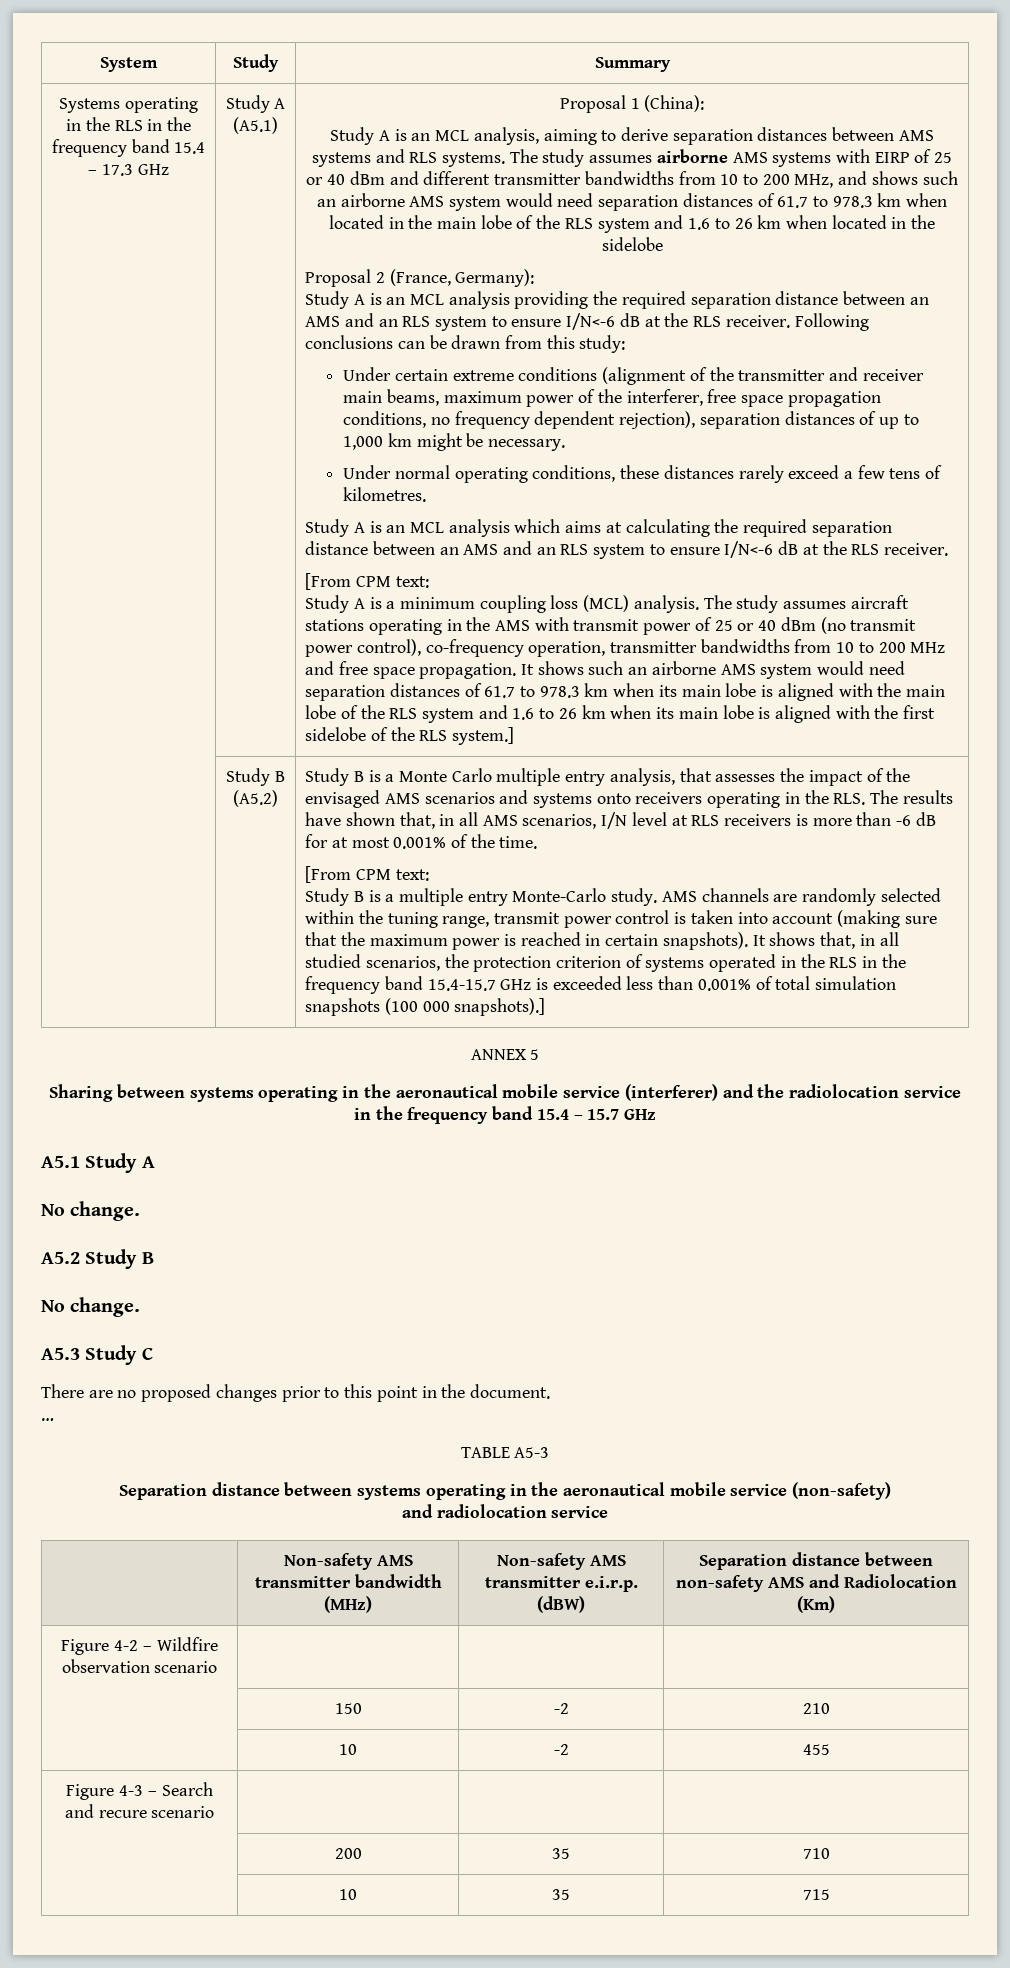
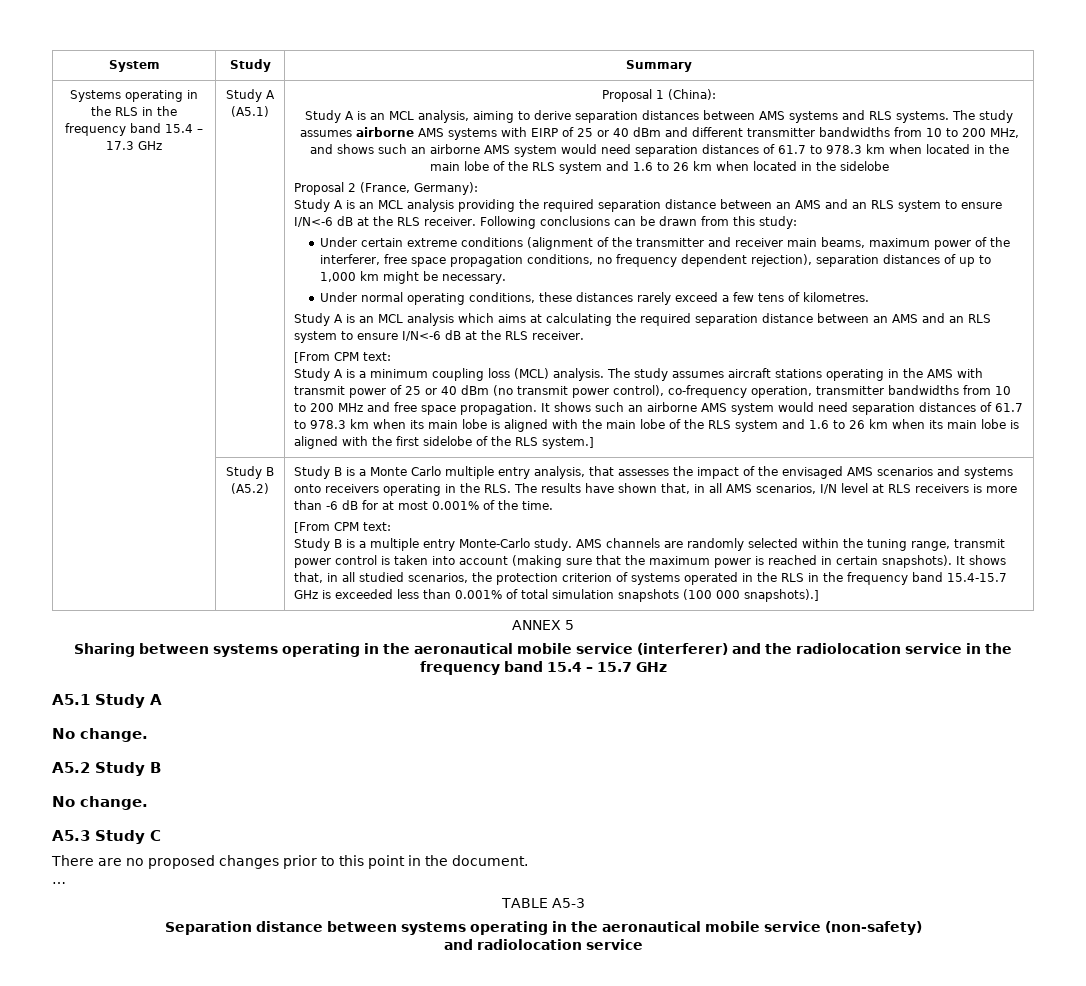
- | Non-safety AMS transmitter bandwidth (MHz) | Non-safety AMS transmitter e.i.r.p. (dBW) | Separation distance between non-safety AMS and Radiolocation (Km)
- Figure 4-2 – Wildfire observation scenario | | |
- | 150 | -2 | 210
- | 10 | -2 | 455
- Figure 4-3 – Search and recure scenario | | |
- | 200 | 35 | 710
- | 10 | 35 | 715

